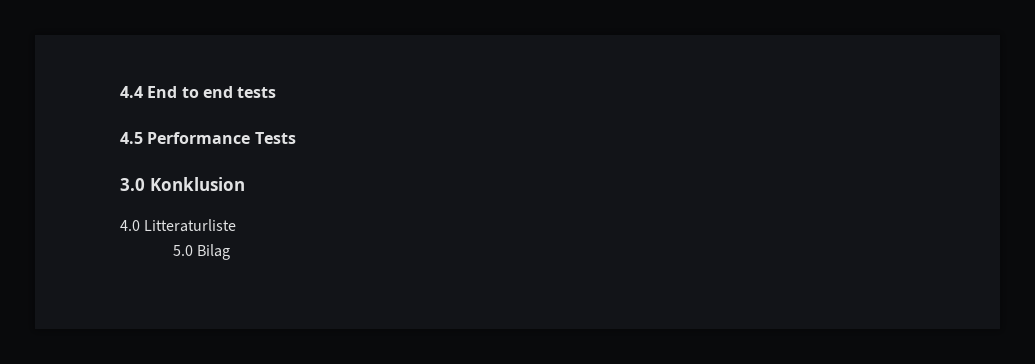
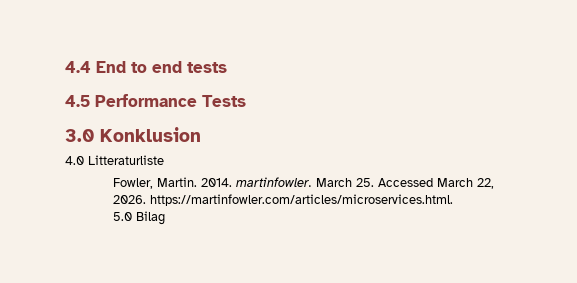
+ Fowler, Martin. 2014. martinfowler. March 25. Accessed March 22, 2026. https://martinfowler.com/articles/microservices.html.

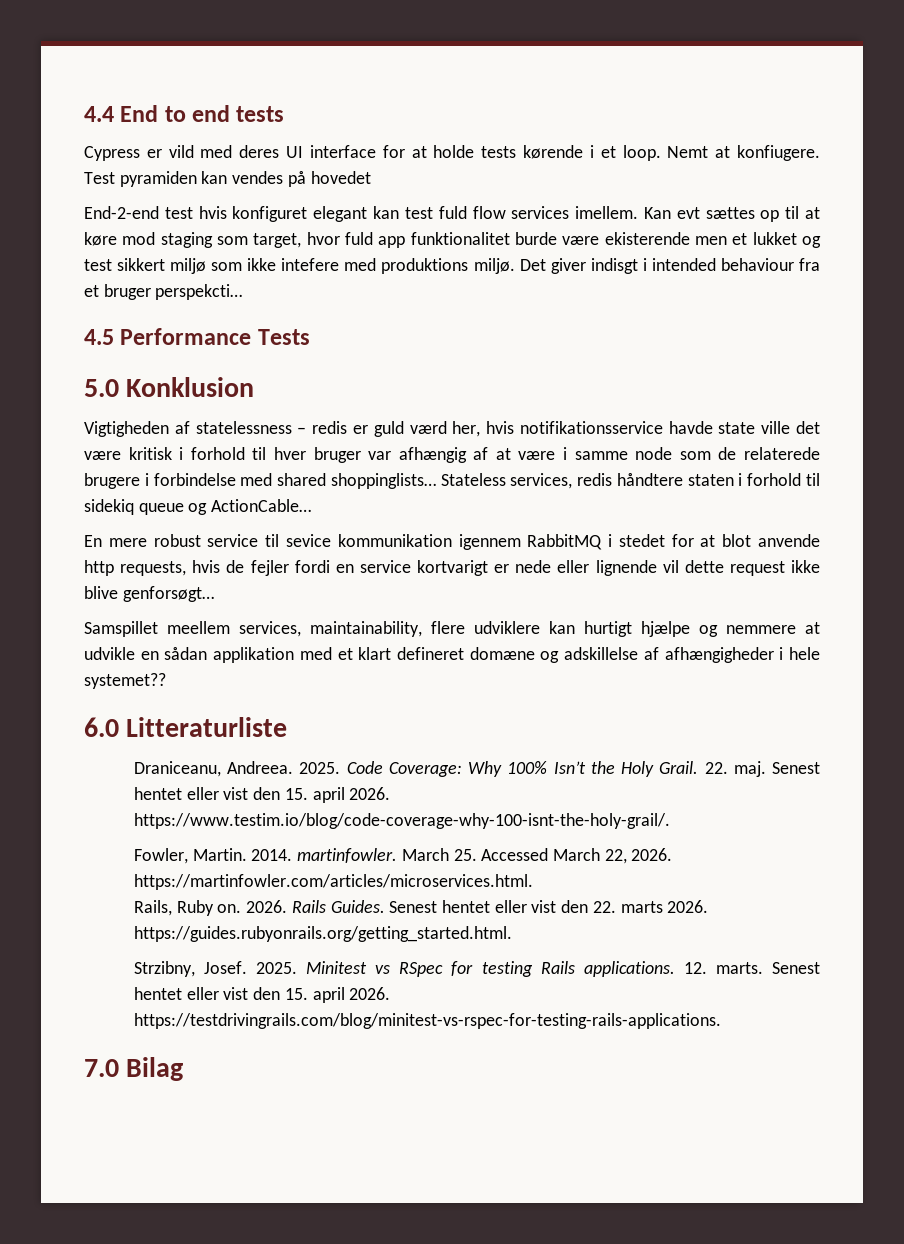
+ Cypress er vild med deres UI interface for at holde tests kørende i et loop. Nemt at konfiugere. Test pyramiden kan vendes på hovedet
+ End-2-end test hvis konfiguret elegant kan test fuld flow services imellem. Kan evt sættes op til at køre mod staging som target, hvor fuld app funktionalitet burde være ekisterende men et lukket og test sikkert miljø som ikke intefere med produktions miljø. Det giver indisgt i intended behaviour fra et bruger perspekcti…
- 3.0 Konklusion
+ 5.0 Konklusion
- 4.0 Litteraturliste
+ Vigtigheden af statelessness – redis er guld værd her, hvis notifikationsservice havde state ville det være kritisk i forhold til hver bruger var afhængig af at være i samme node som de relaterede brugere i forbindelse med shared shoppinglists… Stateless services, redis håndtere staten i forhold til sidekiq queue og ActionCable…
+ En mere robust service til sevice kommunikation igennem RabbitMQ i stedet for at blot anvende http requests, hvis de fejler fordi en service kortvarigt er nede eller lignende vil dette request ikke blive genforsøgt…
+ Samspillet meellem services, maintainability, flere udviklere kan hurtigt hjælpe og nemmere at udvikle en sådan applikation med et klart defineret domæne og adskillelse af afhængigheder i hele systemet??
+ 6.0 Litteraturliste
+ Draniceanu, Andreea. 2025. Code Coverage: Why 100% Isn’t the Holy Grail. 22. maj. Senest hentet eller vist den 15. april 2026. https://www.testim.io/blog/code-coverage-why-100-isnt-the-holy-grail/.
- 5.0 Bilag
+ Rails, Ruby on. 2026. Rails Guides. Senest hentet eller vist den 22. marts 2026. https://guides.rubyonrails.org/getting_started.html.
+ Strzibny, Josef. 2025. Minitest vs RSpec for testing Rails applications. 12. marts. Senest hentet eller vist den 15. april 2026. https://testdrivingrails.com/blog/minitest-vs-rspec-for-testing-rails-applications.
+ 7.0 Bilag

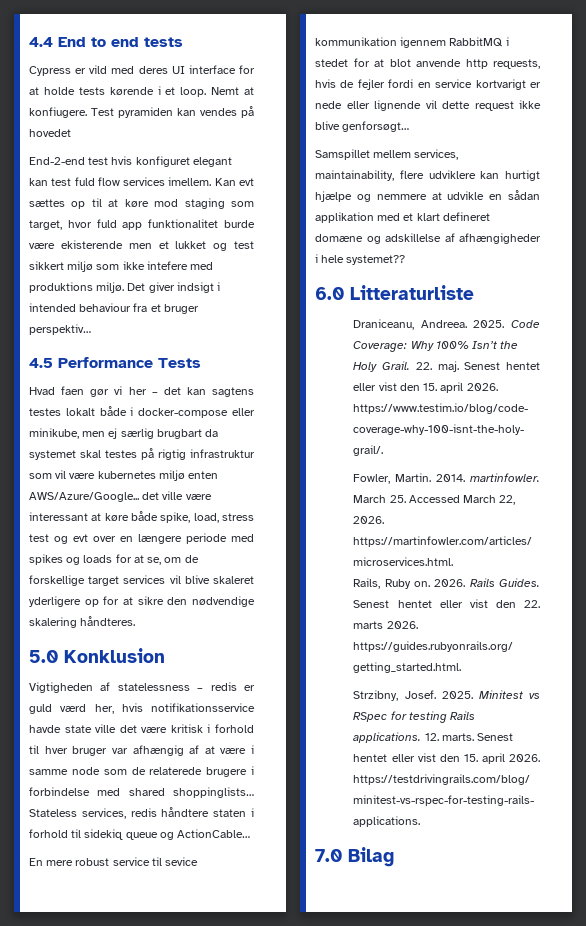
- Det giver indisgt i intended behaviour fra et bruger perspekcti…
+ Det giver indsigt i intended behaviour fra et bruger perspektiv…
+ Hvad faen gør vi her – det kan sagtens testes lokalt både i docker-compose eller minikube, men ej særlig brugbart da systemet skal testes på rigtig infrastruktur som vil være kubernetes miljø enten AWS/Azure/Google... det ville være interessant at køre både spike, load, stress test og evt over en længere periode med spikes og loads for at se, om de forskellige target services vil blive skaleret yderligere op for at sikre den nødvendige skalering håndteres.
- Samspillet meellem services, maintainability, flere udviklere kan hurtigt hjælpe og nemmere at udvikle en sådan applikation med et klart defineret domæne og adskillelse af afhængigheder i hele systemet??
+ Samspillet mellem services, maintainability, flere udviklere kan hurtigt hjælpe og nemmere at udvikle en sådan applikation med et klart defineret domæne og adskillelse af afhængigheder i hele systemet??

